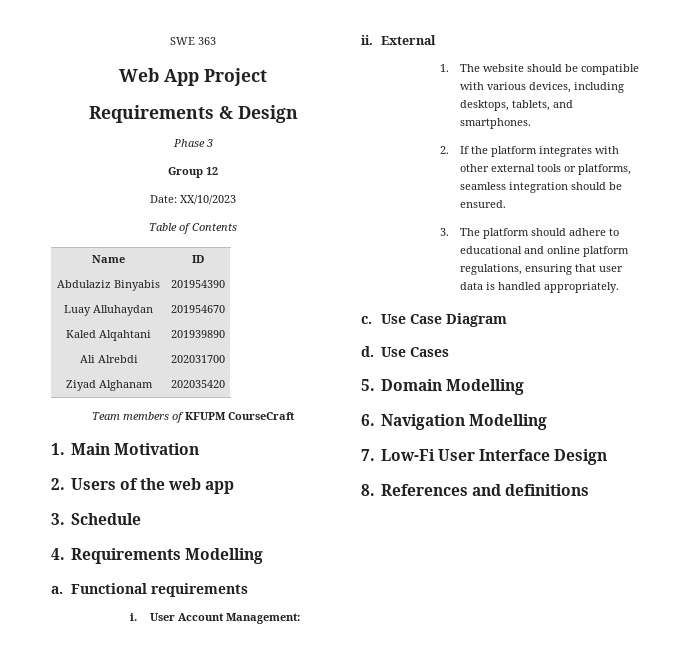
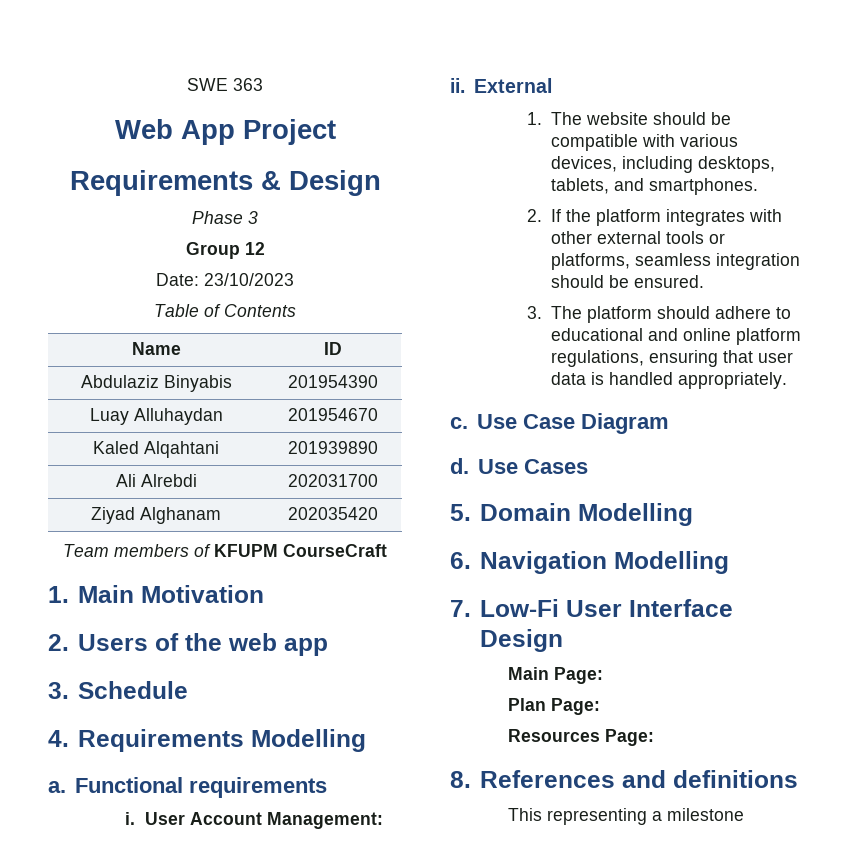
- Date: XX/10/2023
+ Date: 23/10/2023
+ Main Page:
+ Plan Page:
+ Resources Page:
+ This representing a milestone

